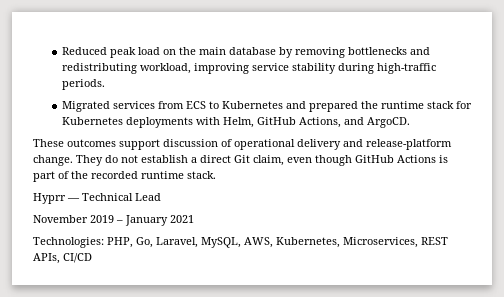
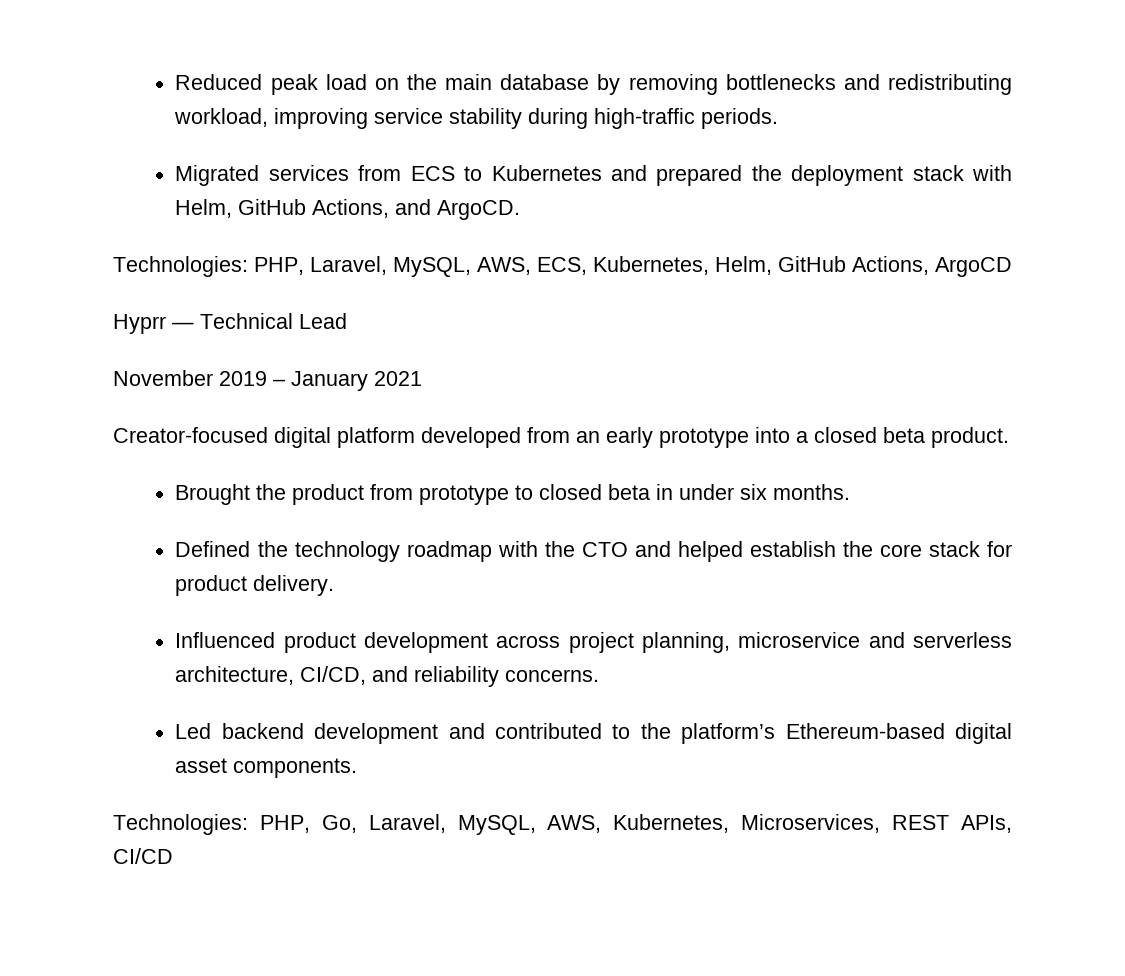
- Migrated services from ECS to Kubernetes and prepared the runtime stack for Kubernetes deployments with Helm, GitHub Actions, and ArgoCD.
+ Migrated services from ECS to Kubernetes and prepared the deployment stack with Helm, GitHub Actions, and ArgoCD.
- These outcomes support discussion of operational delivery and release-platform change. They do not establish a direct Git claim, even though GitHub Actions is part of the recorded runtime stack.
+ Technologies: PHP, Laravel, MySQL, AWS, ECS, Kubernetes, Helm, GitHub Actions, ArgoCD
+ Creator-focused digital platform developed from an early prototype into a closed beta product.
+ Brought the product from prototype to closed beta in under six months.
+ Defined the technology roadmap with the CTO and helped establish the core stack for product delivery.
+ Influenced product development across project planning, microservice and serverless architecture, CI/CD, and reliability concerns.
+ Led backend development and contributed to the platform’s Ethereum-based digital asset components.

